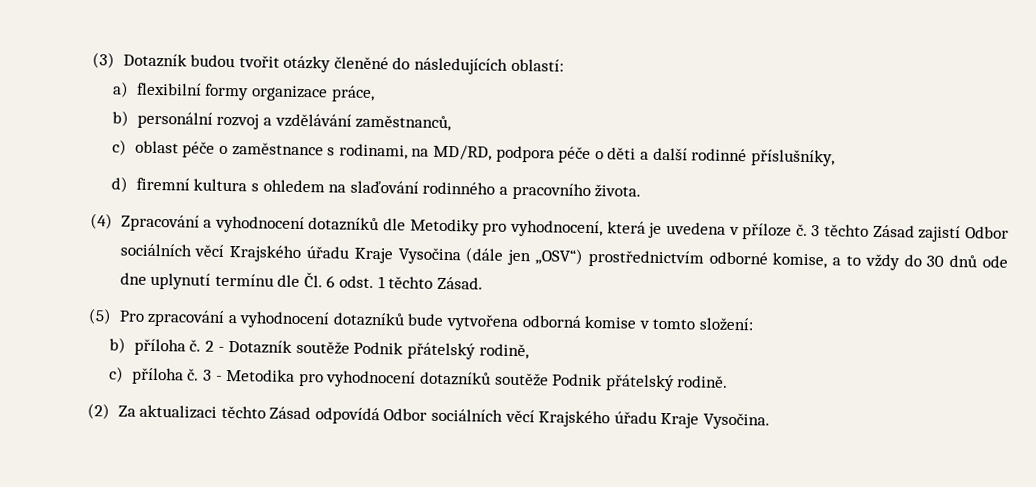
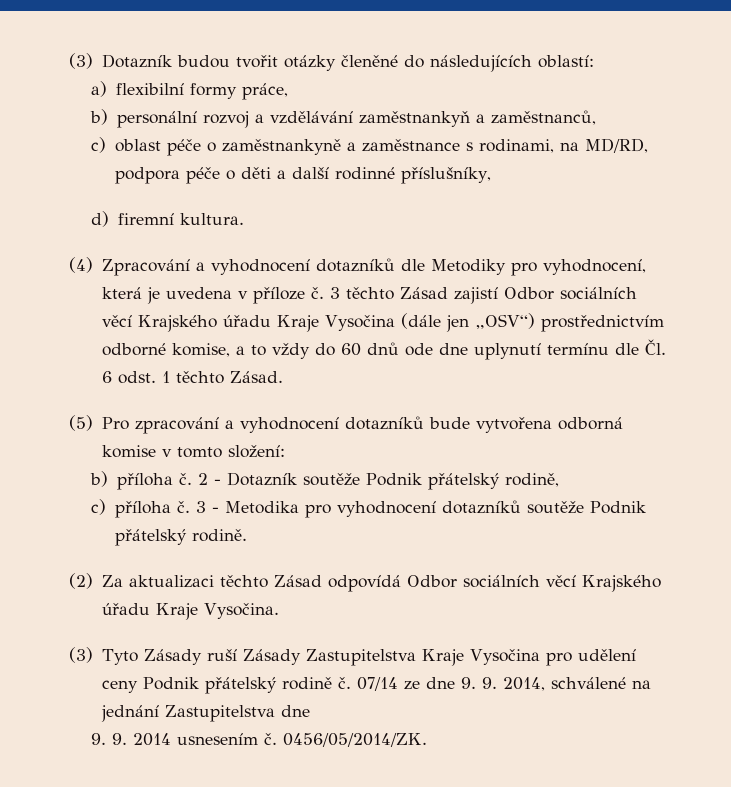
- a) flexibilní formy organizace práce,
+ a) flexibilní formy práce,
- b) personální rozvoj a vzdělávání zaměstnanců,
+ b) personální rozvoj a vzdělávání zaměstnankyň a zaměstnanců,
- c) oblast péče o zaměstnance s rodinami, na MD/RD, podpora péče o děti a další rodinné příslušníky,
+ c) oblast péče o zaměstnankyně a zaměstnance s rodinami, na MD/RD, podpora péče o děti a další rodinné příslušníky,
- d) firemní kultura s ohledem na slaďování rodinného a pracovního života.
+ d) firemní kultura.
- 3 těchto Zásad zajistí Odbor sociálních věcí Krajského úřadu Kraje Vysočina (dále jen „OSV“) prostřednictvím odborné komise, a to vždy do 30 dnů ode dne uplynutí termínu dle Čl. 6 odst. 1 těchto Zásad.
+ 3 těchto Zásad zajistí Odbor sociálních věcí Krajského úřadu Kraje Vysočina (dále jen „OSV“) prostřednictvím odborné komise, a to vždy do 60 dnů ode dne uplynutí termínu dle Čl. 6 odst. 1 těchto Zásad.
+ (3) Tyto Zásady ruší Zásady Zastupitelstva Kraje Vysočina pro udělení ceny Podnik přátelský rodině č. 07/14 ze dne 9. 9. 2014, schválené na jednání Zastupitelstva dne
+ 9. 9. 2014 usnesením č. 0456/05/2014/ZK.

